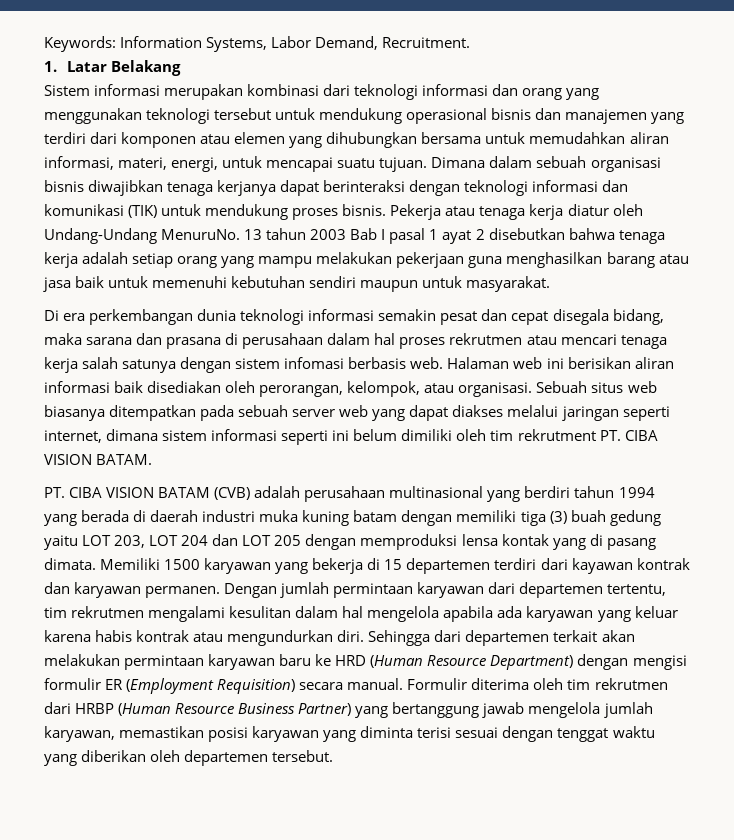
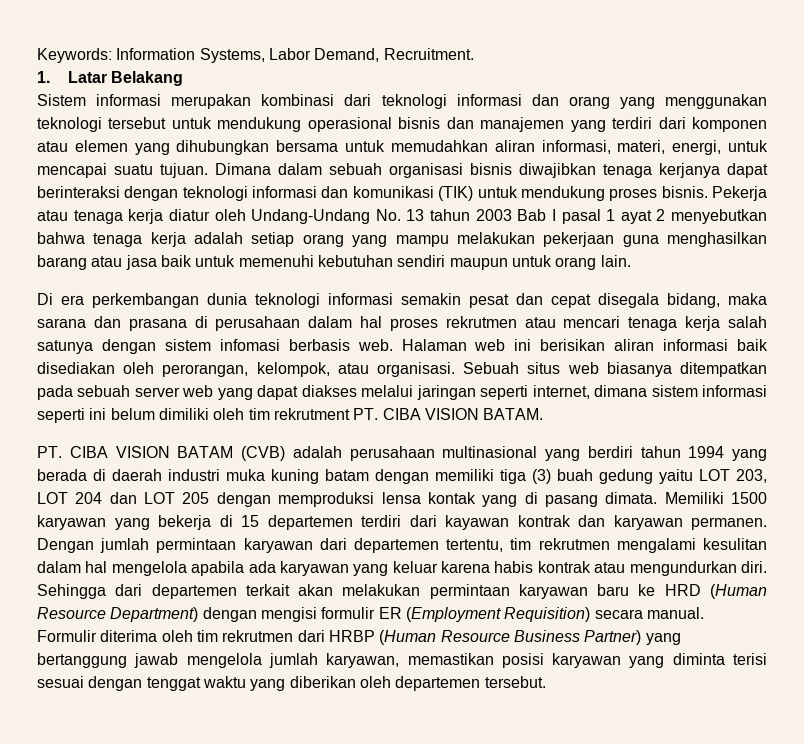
- Pekerja atau tenaga kerja diatur oleh Undang-Undang MenuruNo. 13 tahun 2003 Bab I pasal 1 ayat 2 disebutkan bahwa tenaga kerja adalah setiap orang yang mampu melakukan pekerjaan guna menghasilkan barang atau jasa baik untuk memenuhi kebutuhan sendiri maupun untuk masyarakat.
+ Pekerja atau tenaga kerja diatur oleh Undang-Undang No. 13 tahun 2003 Bab I pasal 1 ayat 2 menyebutkan bahwa tenaga kerja adalah setiap orang yang mampu melakukan pekerjaan guna menghasilkan barang atau jasa baik untuk memenuhi kebutuhan sendiri maupun untuk orang lain.

